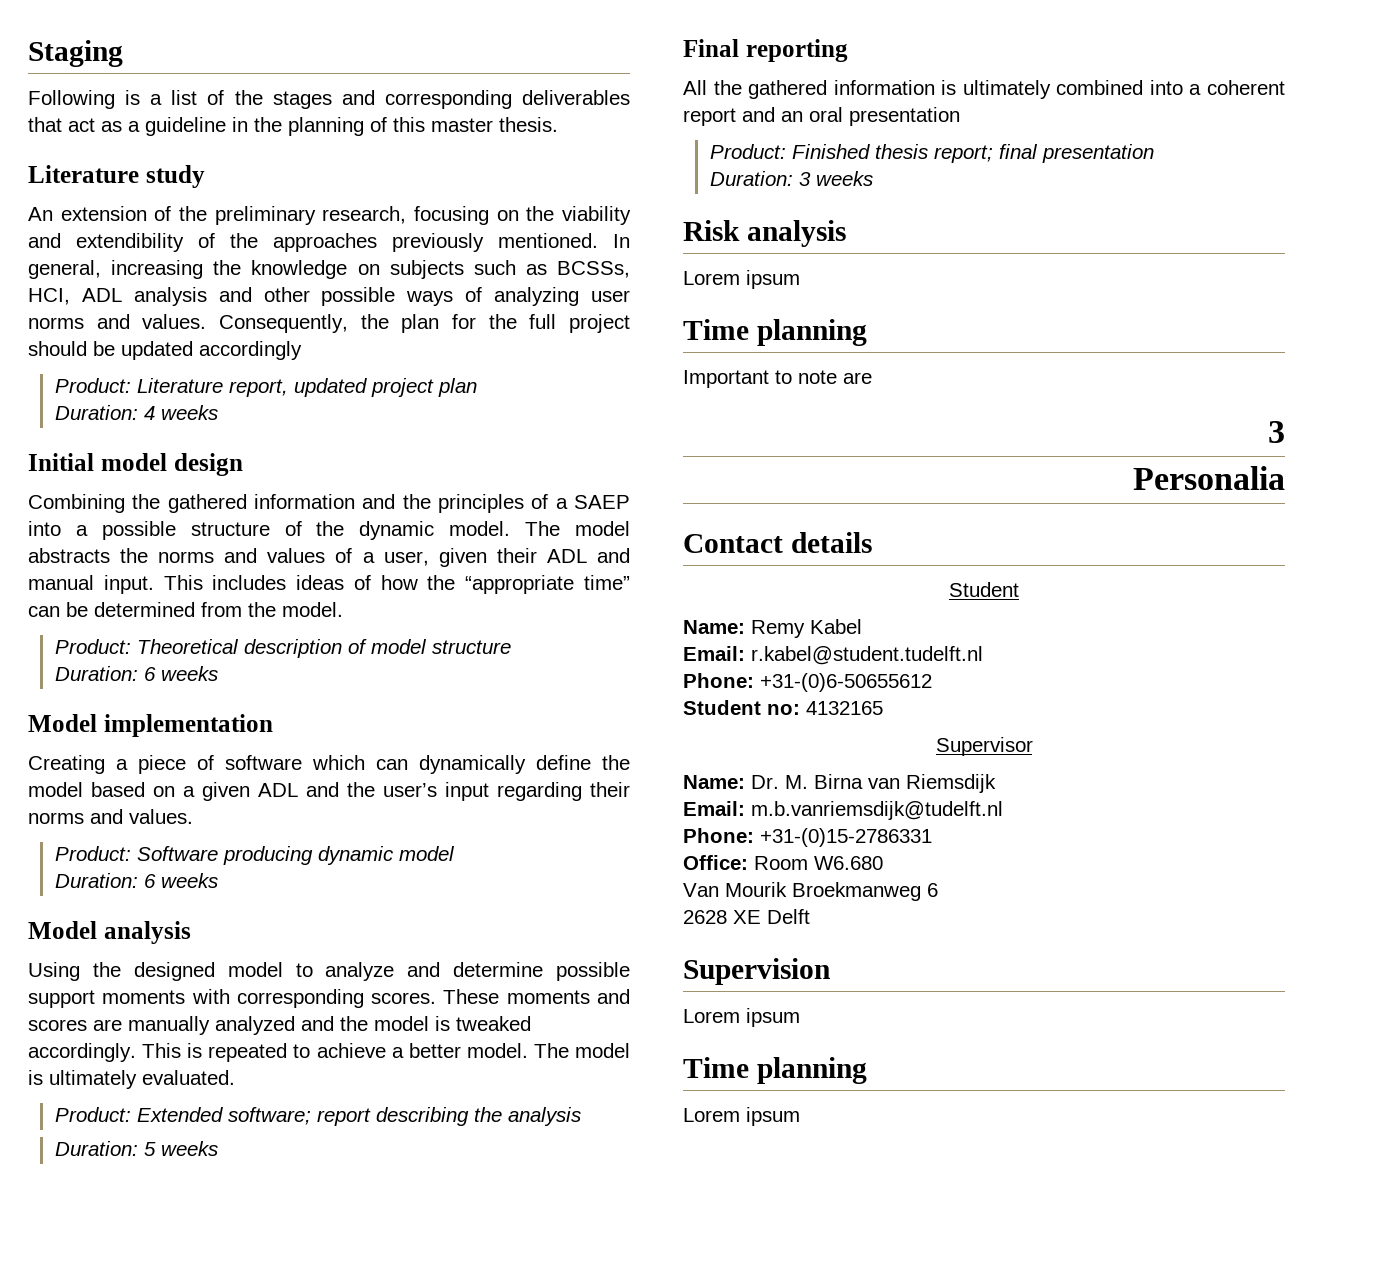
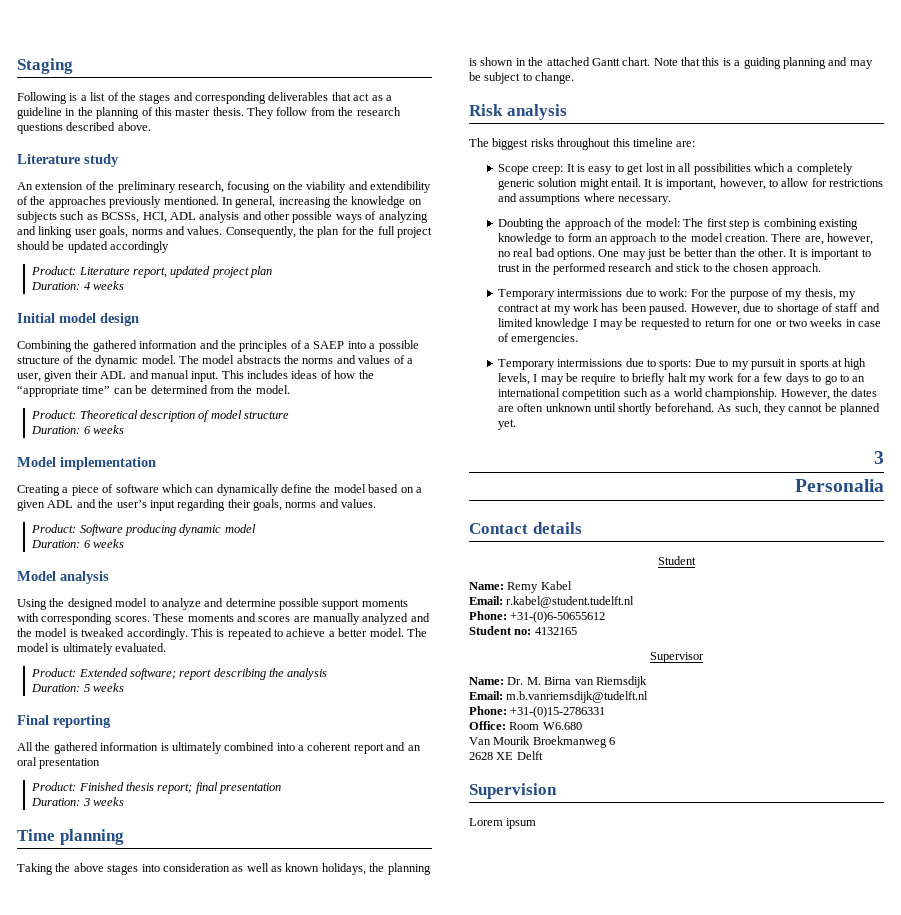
+ They follow from the research questions described above.
- In general, increasing the knowledge on subjects such as BCSSs, HCI, ADL analysis and other possible ways of analyzing user norms and values.
+ In general, increasing the knowledge on subjects such as BCSSs, HCI, ADL analysis and other possible ways of analyzing and linking user goals, norms and values.
- Creating a piece of software which can dynamically define the model based on a given ADL and the user’s input regarding their norms and values.
+ Creating a piece of software which can dynamically define the model based on a given ADL and the user’s input regarding their goals, norms and values.
+ Time planning
+ Taking the above stages into consideration as well as known holidays, the planning is shown in the attached Gantt chart. Note that this is a guiding planning and may be subject to change.
  Risk analysis
- Lorem ipsum
- Time planning
- Important to note are
+ The biggest risks throughout this timeline are:
+ Scope creep: It is easy to get lost in all possibilities which a completely generic solution might entail. It is important, however, to allow for restrictions and assumptions where necessary.
+ Doubting the approach of the model: The first step is combining existing knowledge to form an approach to the model creation. There are, however, no real bad options. One may just be better than the other. It is important to trust in the performed research and stick to the chosen approach.
+ Temporary intermissions due to work: For the purpose of my thesis, my contract at my work has been paused. However, due to shortage of staff and limited knowledge I may be requested to return for one or two weeks in case of emergencies.
+ Temporary intermissions due to sports: Due to my pursuit in sports at high levels, I may be require to briefly halt my work for a few days to go to an international competition such as a world championship. However, the dates are often unknown until shortly beforehand. As such, they cannot be planned yet.
  Supervision
- Lorem ipsum
- Time planning

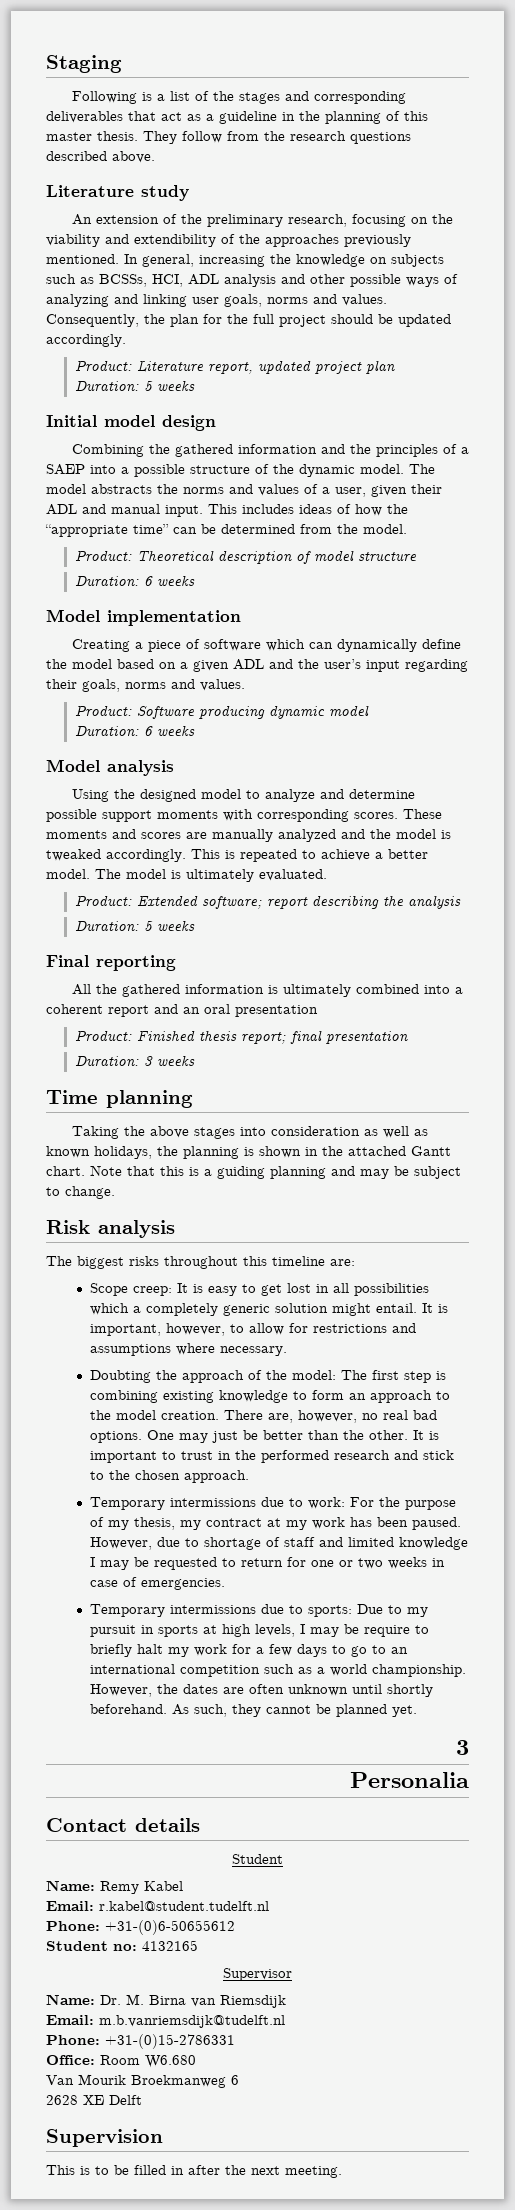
- Consequently, the plan for the full project should be updated accordingly
+ Consequently, the plan for the full project should be updated accordingly.
  Product: Literature report, updated project plan
- Duration: 4 weeks
+ Duration: 5 weeks
- Lorem ipsum
+ This is to be filled in after the next meeting.

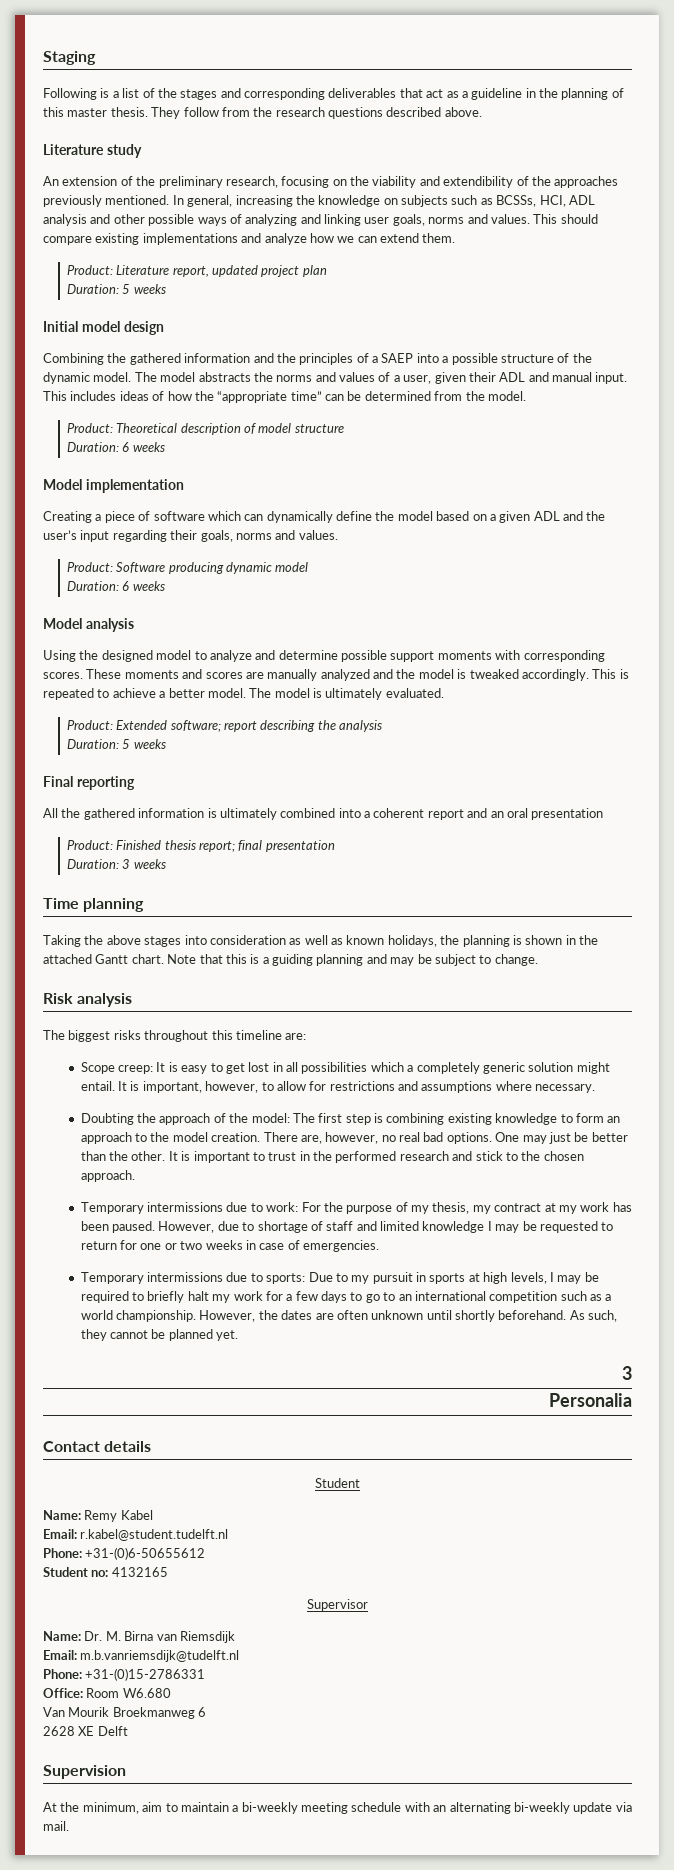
- Consequently, the plan for the full project should be updated accordingly.
+ This should compare existing implementations and analyze how we can extend them.
- Temporary intermissions due to sports: Due to my pursuit in sports at high levels, I may be require to briefly halt my work for a few days to go to an international competition such as a world championship.
+ Temporary intermissions due to sports: Due to my pursuit in sports at high levels, I may be required to briefly halt my work for a few days to go to an international competition such as a world championship.
- This is to be filled in after the next meeting.
+ At the minimum, aim to maintain a bi-weekly meeting schedule with an alternating bi-weekly update via mail.

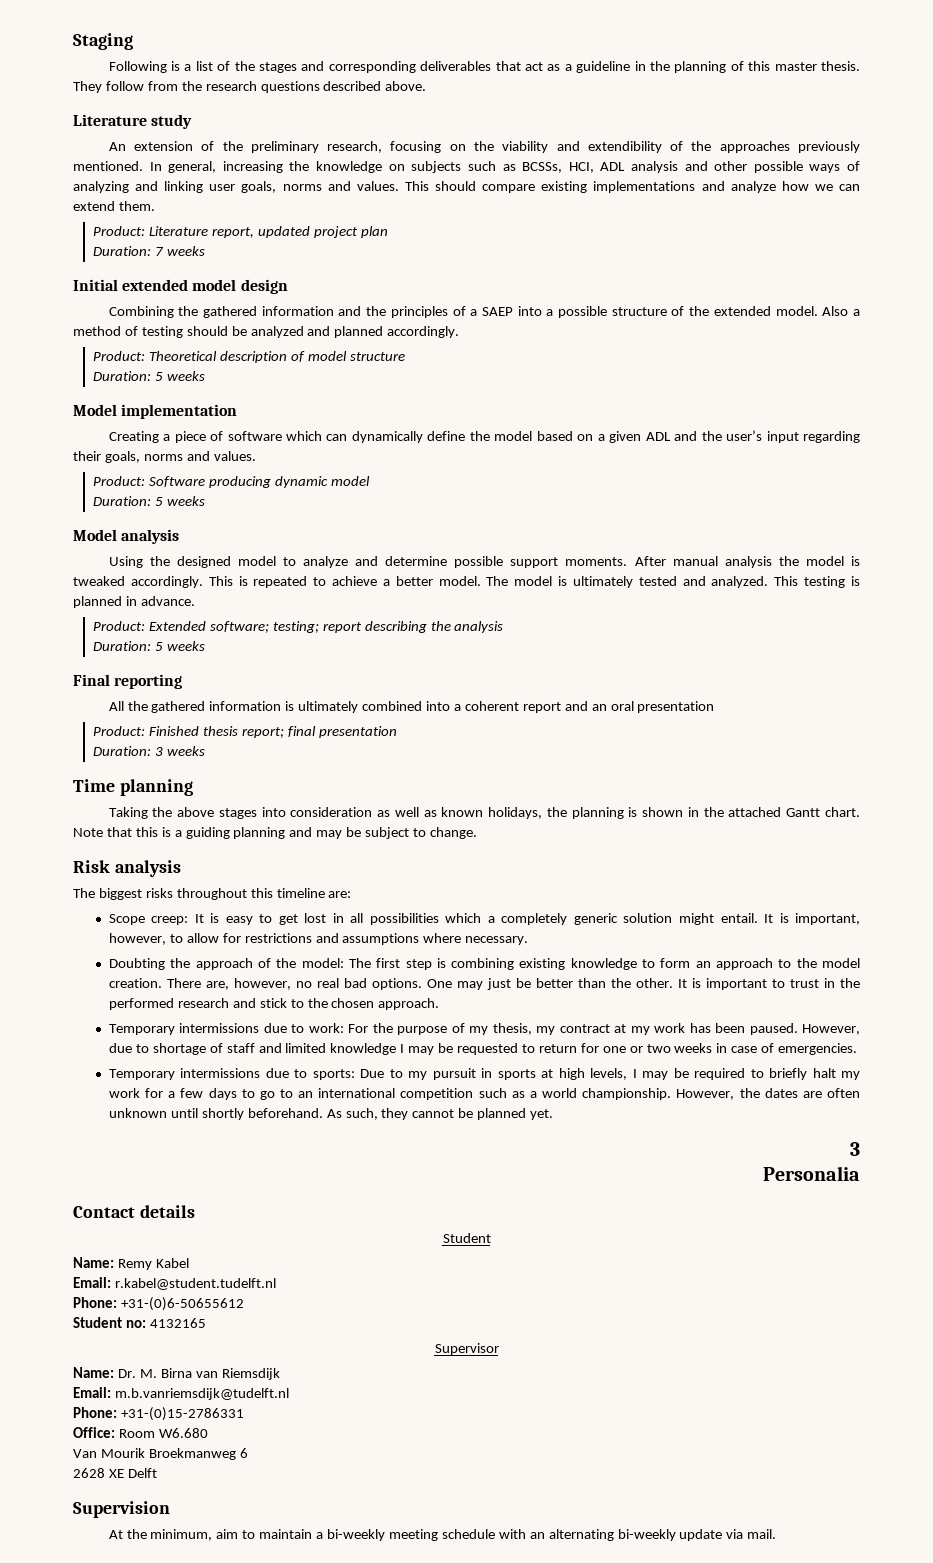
  Product: Literature report, updated project plan
- Duration: 5 weeks
+ Duration: 7 weeks
- Initial model design
+ Initial extended model design
- Combining the gathered information and the principles of a SAEP into a possible structure of the dynamic model. The model abstracts the norms and values of a user, given their ADL and manual input. This includes ideas of how the “appropriate time” can be determined from the model.
+ Combining the gathered information and the principles of a SAEP into a possible structure of the extended model. Also a method of testing should be analyzed and planned accordingly.
  Product: Theoretical description of model structure
- Duration: 6 weeks
+ Duration: 5 weeks
  Product: Software producing dynamic model
- Duration: 6 weeks
+ Duration: 5 weeks
- Using the designed model to analyze and determine possible support moments with corresponding scores. These moments and scores are manually analyzed and the model is tweaked accordingly.
+ Using the designed model to analyze and determine possible support moments. After manual analysis the model is tweaked accordingly.
- The model is ultimately evaluated.
+ The model is ultimately tested and analyzed. This testing is planned in advance.
- Product: Extended software; report describing the analysis
+ Product: Extended software; testing; report describing the analysis

